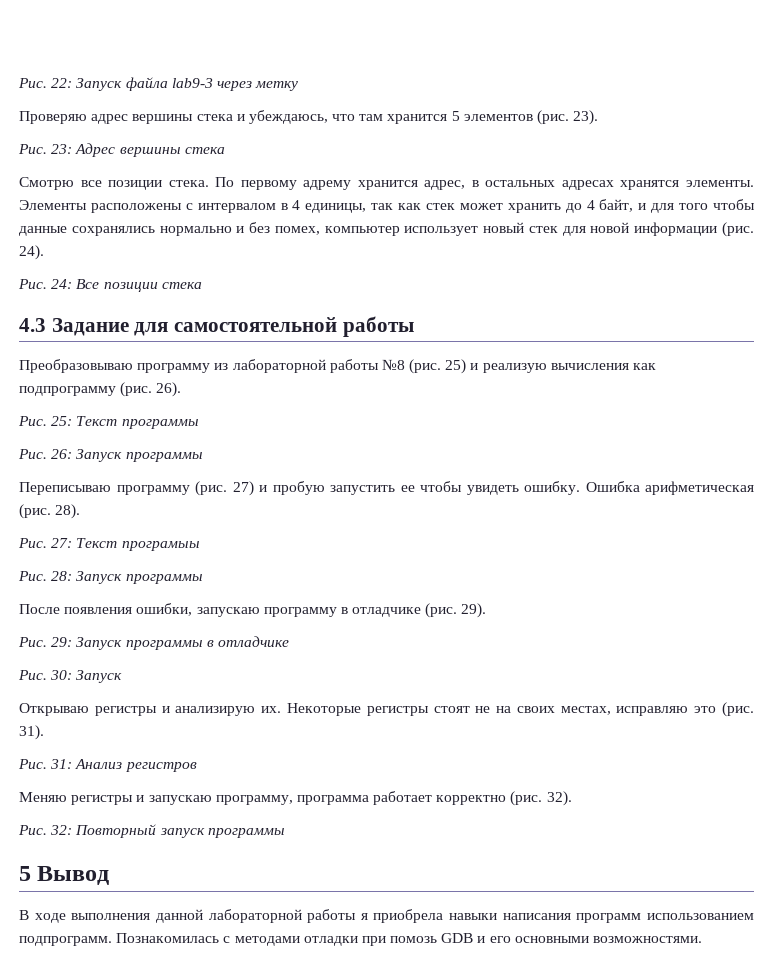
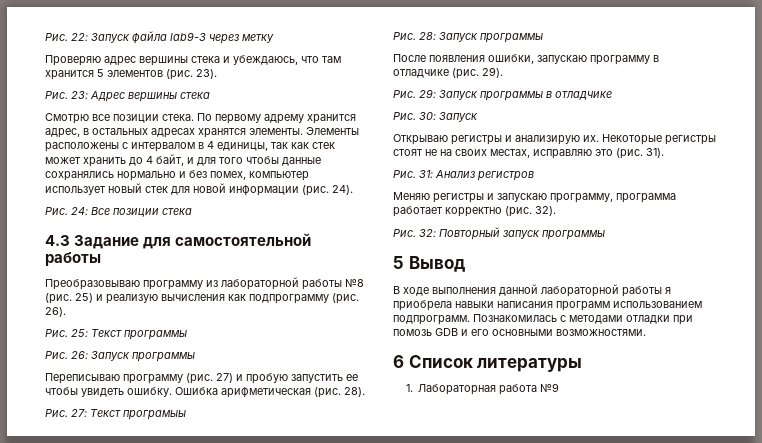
+ 6 Список литературы
+ 1. Лабораторная работа №9

